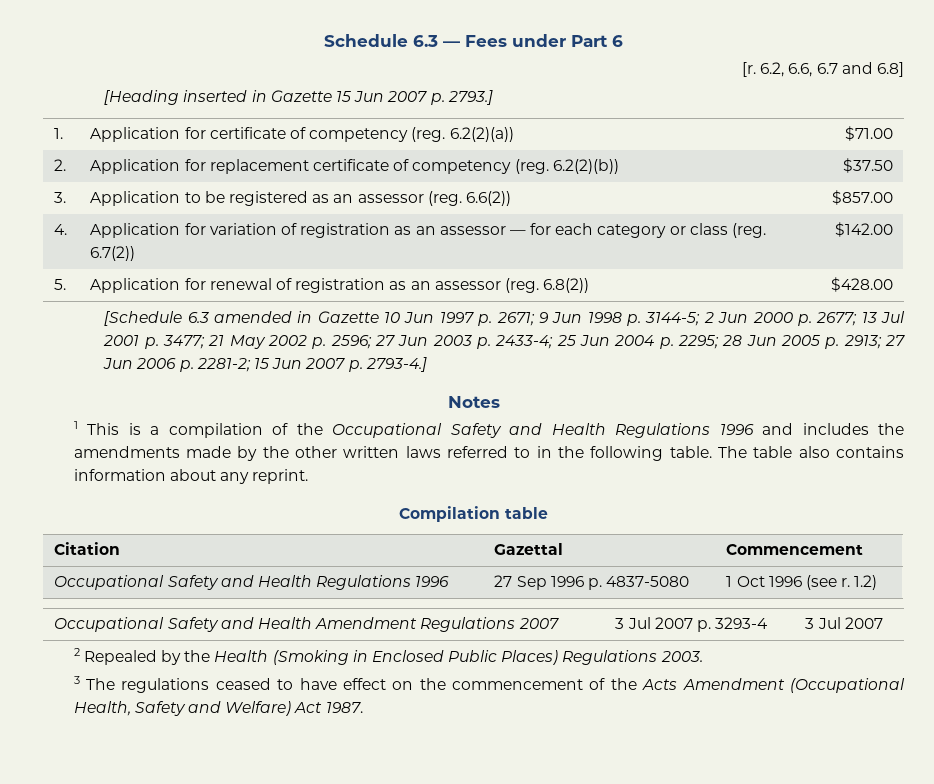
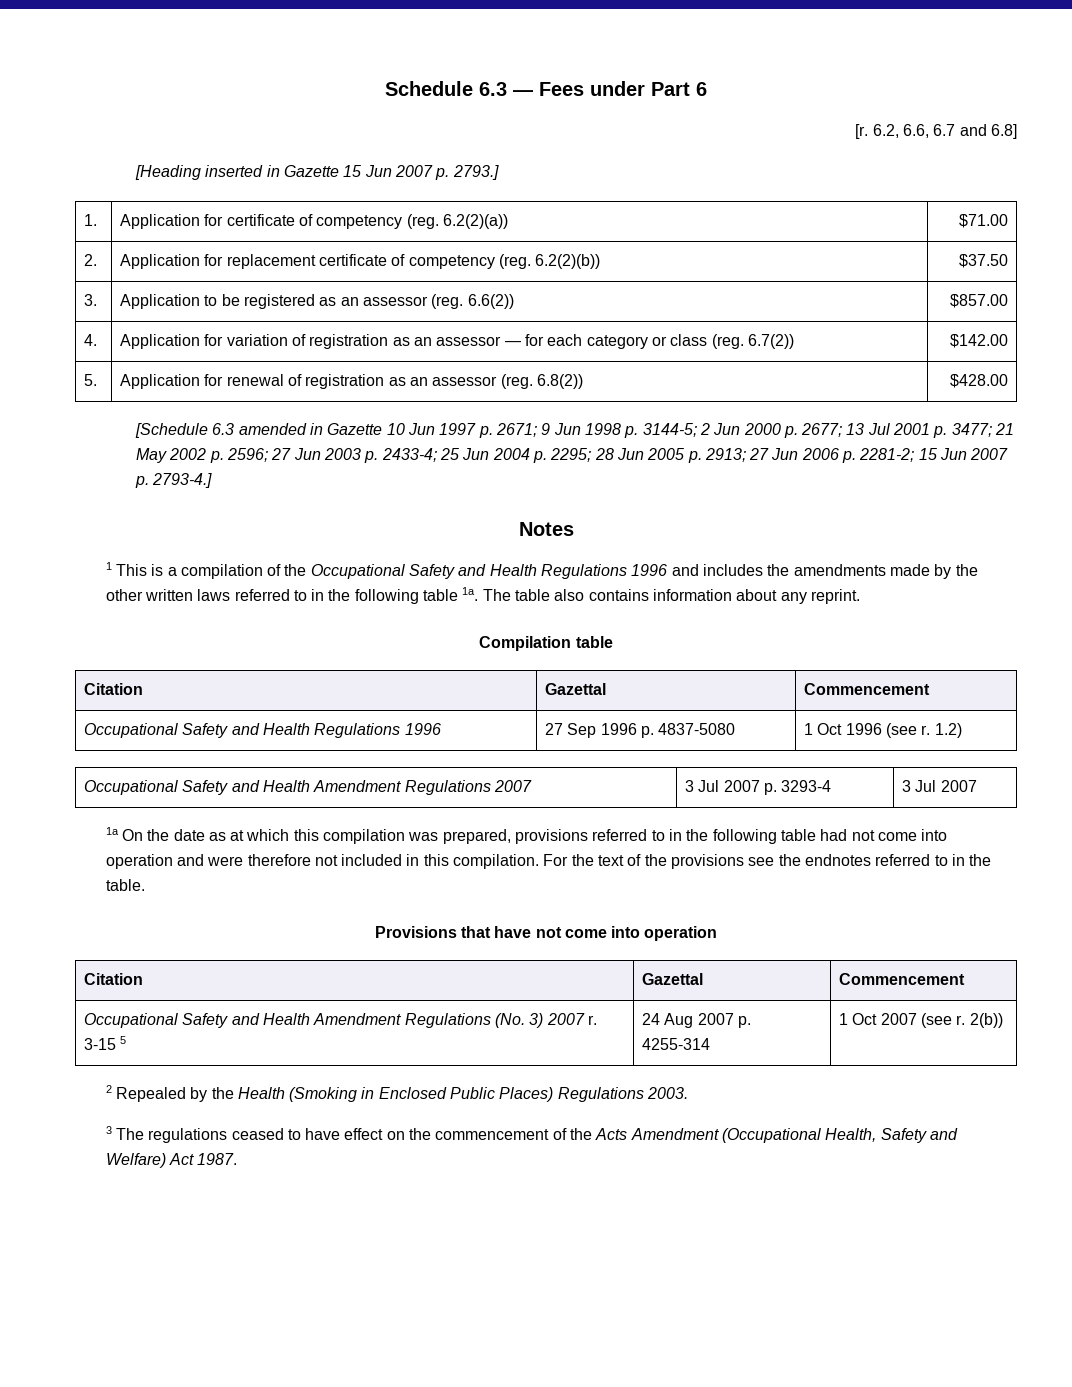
- 1 This is a compilation of the Occupational Safety and Health Regulations 1996 and includes the amendments made by the other written laws referred to in the following table.
+ 1 This is a compilation of the Occupational Safety and Health Regulations 1996 and includes the amendments made by the other written laws referred to in the following table 1a.
+ 1a On the date as at which this compilation was prepared, provisions referred to in the following table had not come into operation and were therefore not included in this compilation. For the text of the provisions see the endnotes referred to in the table.
+ Provisions that have not come into operation
+ Citation | Gazettal | Commencement
+ Occupational Safety and Health Amendment Regulations (No. 3) 2007 r. 3-15 5 | 24 Aug 2007 p. 4255-314 | 1 Oct 2007 (see r. 2(b))

